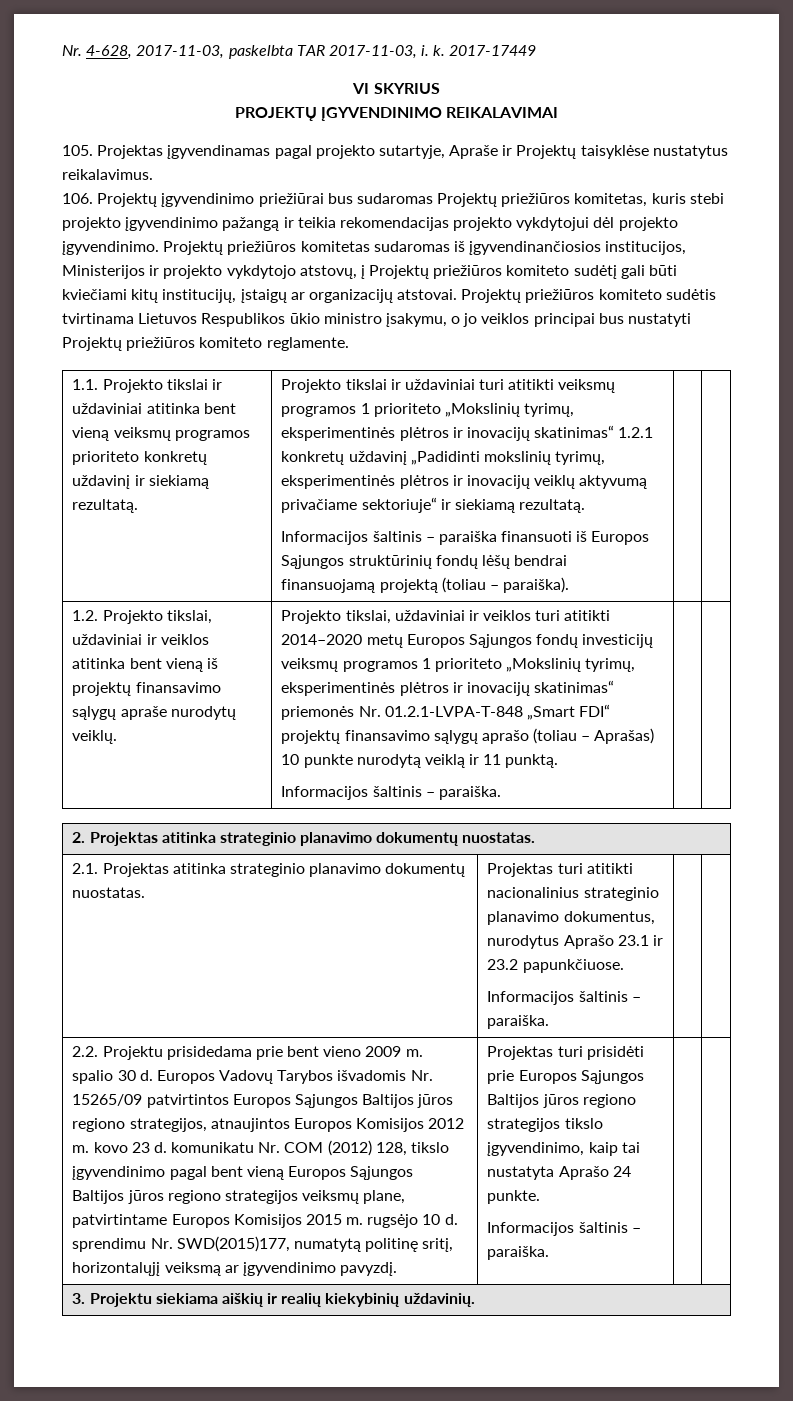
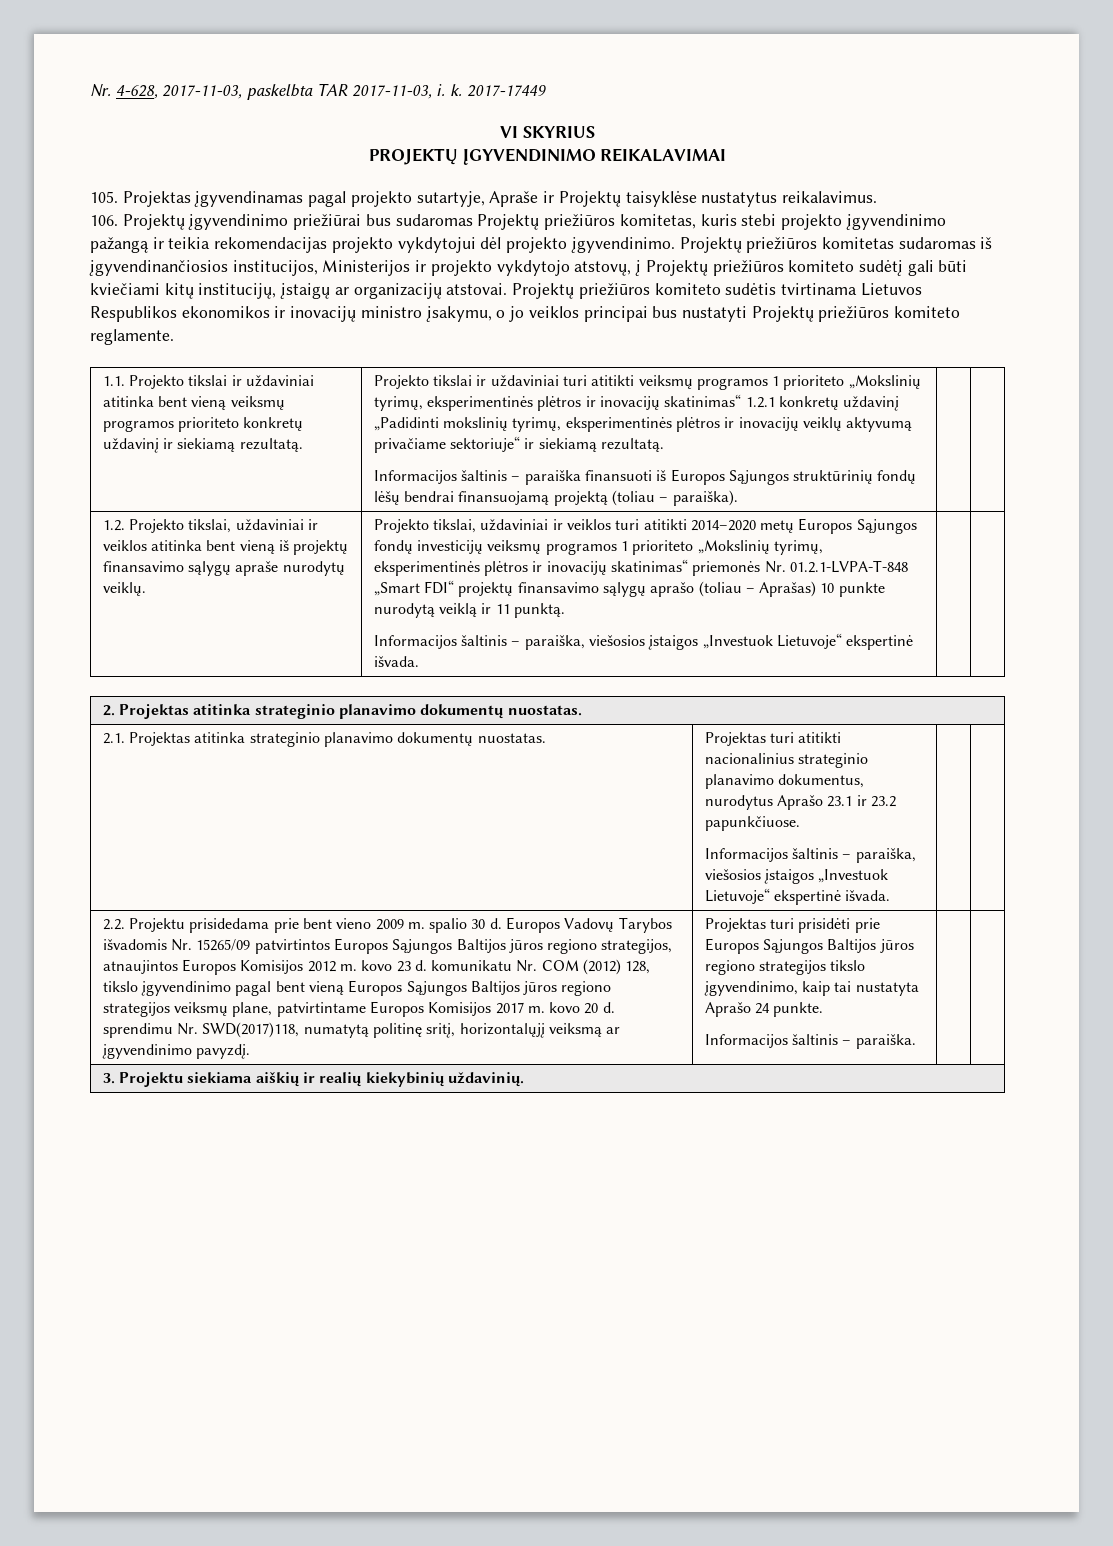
- Projektų priežiūros komiteto sudėtis tvirtinama Lietuvos Respublikos ūkio ministro įsakymu, o jo veiklos principai bus nustatyti Projektų priežiūros komiteto reglamente.
+ Projektų priežiūros komiteto sudėtis tvirtinama Lietuvos Respublikos ekonomikos ir inovacijų ministro įsakymu, o jo veiklos principai bus nustatyti Projektų priežiūros komiteto reglamente.
  Projekto tikslai, uždaviniai ir veiklos turi atitikti 2014–2020 metų Europos Sąjungos fondų investicijų veiksmų programos 1 prioriteto „Mokslinių tyrimų, eksperimentinės plėtros ir inovacijų skatinimas“ priemonės Nr. 01.2.1-LVPA-T-848 „Smart FDI“ projektų finansavimo sąlygų aprašo (toliau – Aprašas) 10 punkte nurodytą veiklą ir 11 punktą.
- Informacijos šaltinis – paraiška.
+ Informacijos šaltinis – paraiška, viešosios įstaigos „Investuok Lietuvoje“ ekspertinė išvada.
  2.1. Projektas atitinka strateginio planavimo dokumentų nuostatas. | Projektas turi atitikti nacionalinius strateginio planavimo dokumentus, nurodytus Aprašo 23.1 ir 23.2 papunkčiuose.
- Informacijos šaltinis – paraiška. | |
+ Informacijos šaltinis – paraiška, viešosios įstaigos „Investuok Lietuvoje“ ekspertinė išvada. | |
- Europos Vadovų Tarybos išvadomis Nr. 15265/09 patvirtintos Europos Sąjungos Baltijos jūros regiono strategijos, atnaujintos Europos Komisijos 2012 m. kovo 23 d. komunikatu Nr. COM (2012) 128, tikslo įgyvendinimo pagal bent vieną Europos Sąjungos Baltijos jūros regiono strategijos veiksmų plane, patvirtintame Europos Komisijos 2015 m. rugsėjo 10 d. sprendimu Nr. SWD(2015)177, numatytą politinę sritį, horizontalųjį veiksmą ar įgyvendinimo pavyzdį.
+ Europos Vadovų Tarybos išvadomis Nr. 15265/09 patvirtintos Europos Sąjungos Baltijos jūros regiono strategijos, atnaujintos Europos Komisijos 2012 m. kovo 23 d. komunikatu Nr. COM (2012) 128, tikslo įgyvendinimo pagal bent vieną Europos Sąjungos Baltijos jūros regiono strategijos veiksmų plane, patvirtintame Europos Komisijos 2017 m. kovo 20 d. sprendimu Nr. SWD(2017)118, numatytą politinę sritį, horizontalųjį veiksmą ar įgyvendinimo pavyzdį.

